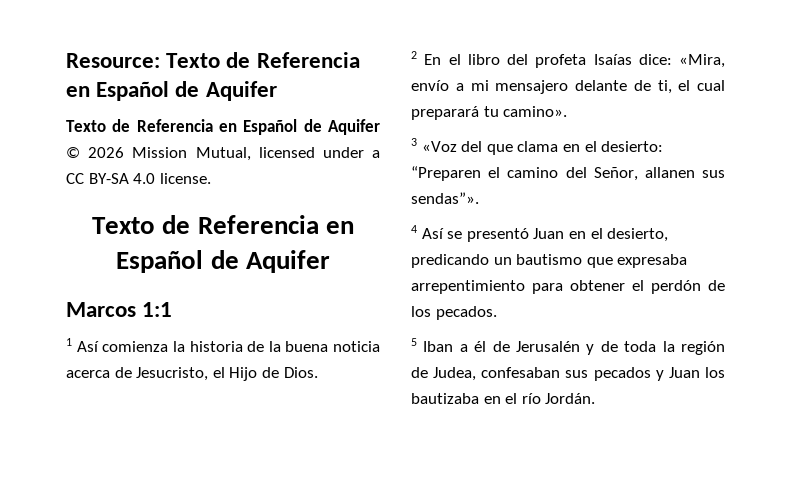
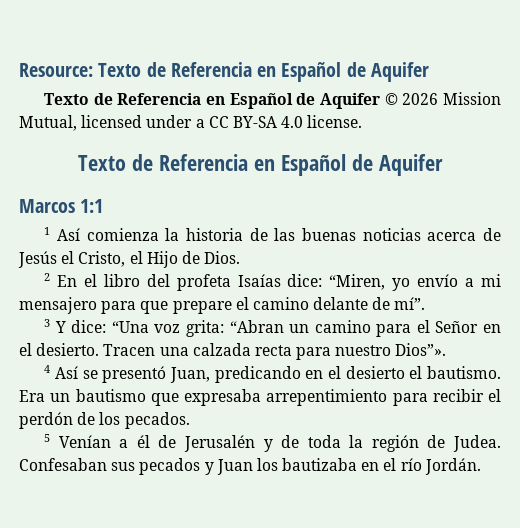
- 1 Así comienza la historia de la buena noticia acerca de Jesucristo, el Hijo de Dios.
+ 1 Así comienza la historia de las buenas noticias acerca de Jesús el Cristo, el Hijo de Dios.
- 2 En el libro del profeta Isaías dice: «Mira, envío a mi mensajero delante de ti, el cual preparará tu camino».
- 3 «Voz del que clama en el desierto: “Preparen el camino del Señor, allanen sus sendas”».
- 4 Así se presentó Juan en el desierto, predicando un bautismo que expresaba arrepentimiento para obtener el perdón de los pecados.
+ 2 En el libro del profeta Isaías dice: “Miren, yo envío a mi mensajero para que prepare el camino delante de mí”.
+ 3 Y dice: “Una voz grita: “Abran un camino para el Señor en el desierto. Tracen una calzada recta para nuestro Dios”».
+ 4 Así se presentó Juan, predicando en el desierto el bautismo. Era un bautismo que expresaba arrepentimiento para recibir el perdón de los pecados.
- 5 Iban a él de Jerusalén y de toda la región de Judea, confesaban sus pecados y Juan los bautizaba en el río Jordán.
+ 5 Venían a él de Jerusalén y de toda la región de Judea. Confesaban sus pecados y Juan los bautizaba en el río Jordán.

